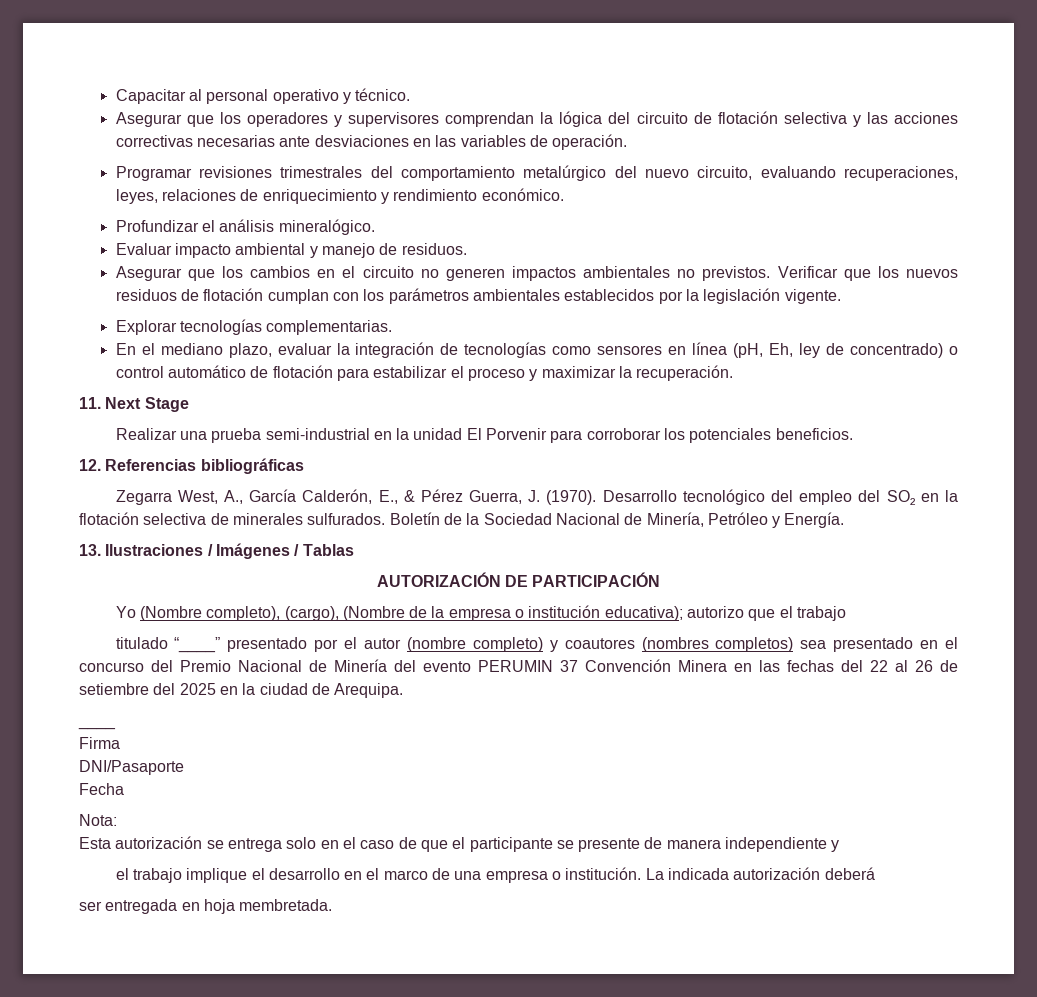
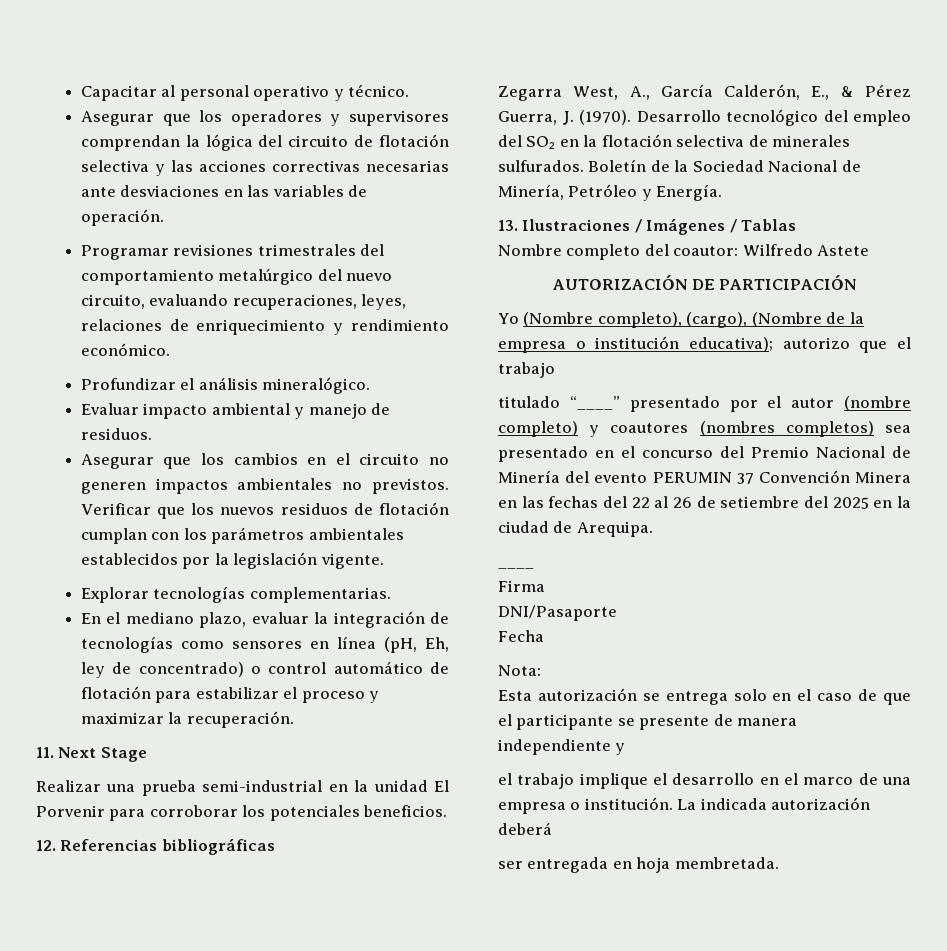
+ Nombre completo del coautor: Wilfredo Astete

